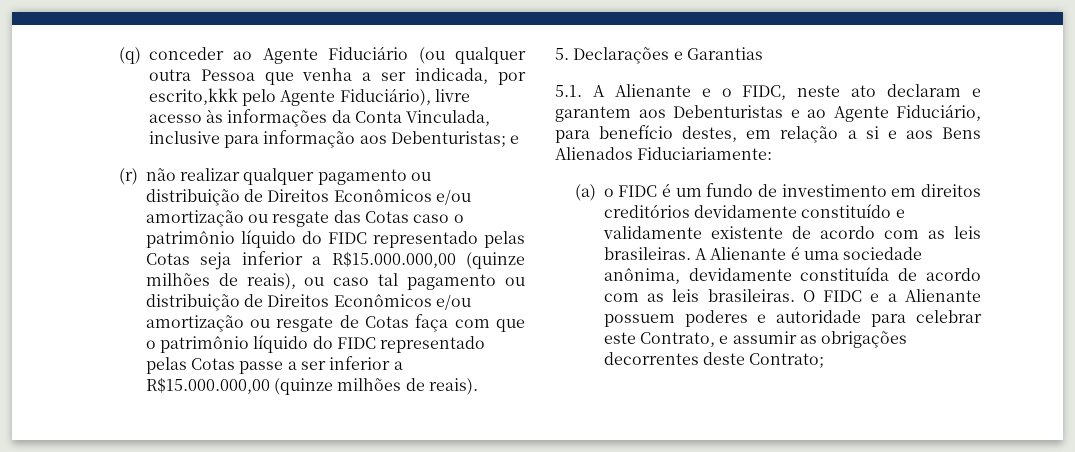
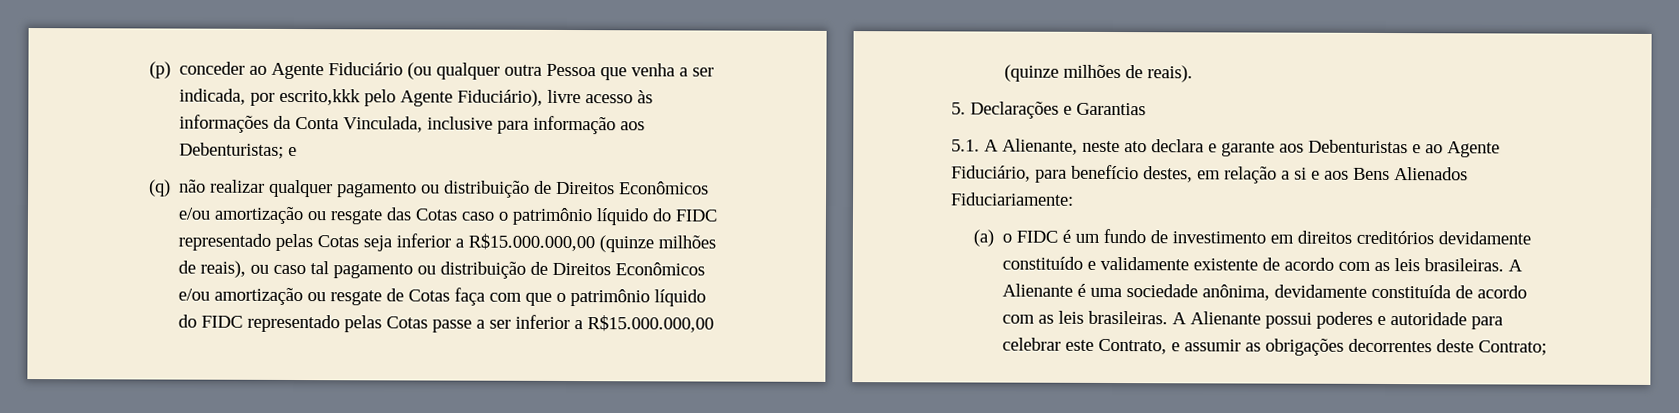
- (q) conceder ao Agente Fiduciário (ou qualquer outra Pessoa que venha a ser indicada, por escrito,kkk pelo Agente Fiduciário), livre acesso às informações da Conta Vinculada, inclusive para informação aos Debenturistas; e
+ (p) conceder ao Agente Fiduciário (ou qualquer outra Pessoa que venha a ser indicada, por escrito,kkk pelo Agente Fiduciário), livre acesso às informações da Conta Vinculada, inclusive para informação aos Debenturistas; e
- (r) não realizar qualquer pagamento ou distribuição de Direitos Econômicos e/ou amortização ou resgate das Cotas caso o patrimônio líquido do FIDC representado pelas Cotas seja inferior a R$15.000.000,00 (quinze milhões de reais), ou caso tal pagamento ou distribuição de Direitos Econômicos e/ou amortização ou resgate de Cotas faça com que o patrimônio líquido do FIDC representado pelas Cotas passe a ser inferior a R$15.000.000,00 (quinze milhões de reais).
+ (q) não realizar qualquer pagamento ou distribuição de Direitos Econômicos e/ou amortização ou resgate das Cotas caso o patrimônio líquido do FIDC representado pelas Cotas seja inferior a R$15.000.000,00 (quinze milhões de reais), ou caso tal pagamento ou distribuição de Direitos Econômicos e/ou amortização ou resgate de Cotas faça com que o patrimônio líquido do FIDC representado pelas Cotas passe a ser inferior a R$15.000.000,00 (quinze milhões de reais).
- 5.1. A Alienante e o FIDC, neste ato declaram e garantem aos Debenturistas e ao Agente Fiduciário, para benefício destes, em relação a si e aos Bens Alienados Fiduciariamente:
+ 5.1. A Alienante, neste ato declara e garante aos Debenturistas e ao Agente Fiduciário, para benefício destes, em relação a si e aos Bens Alienados Fiduciariamente:
- O FIDC e a Alienante possuem poderes e autoridade para celebrar este Contrato, e assumir as obrigações decorrentes deste Contrato;
+ A Alienante possui poderes e autoridade para celebrar este Contrato, e assumir as obrigações decorrentes deste Contrato;

